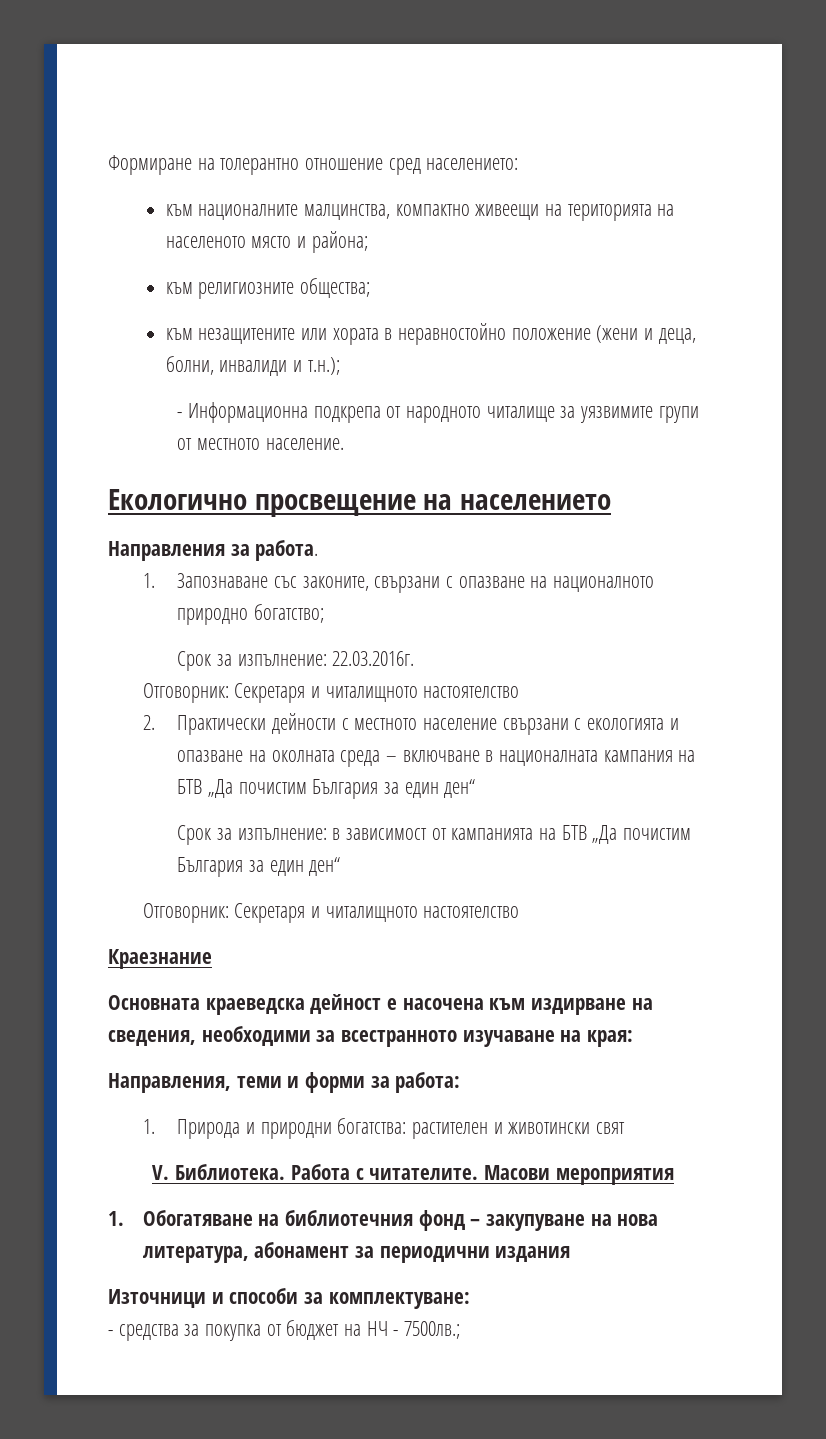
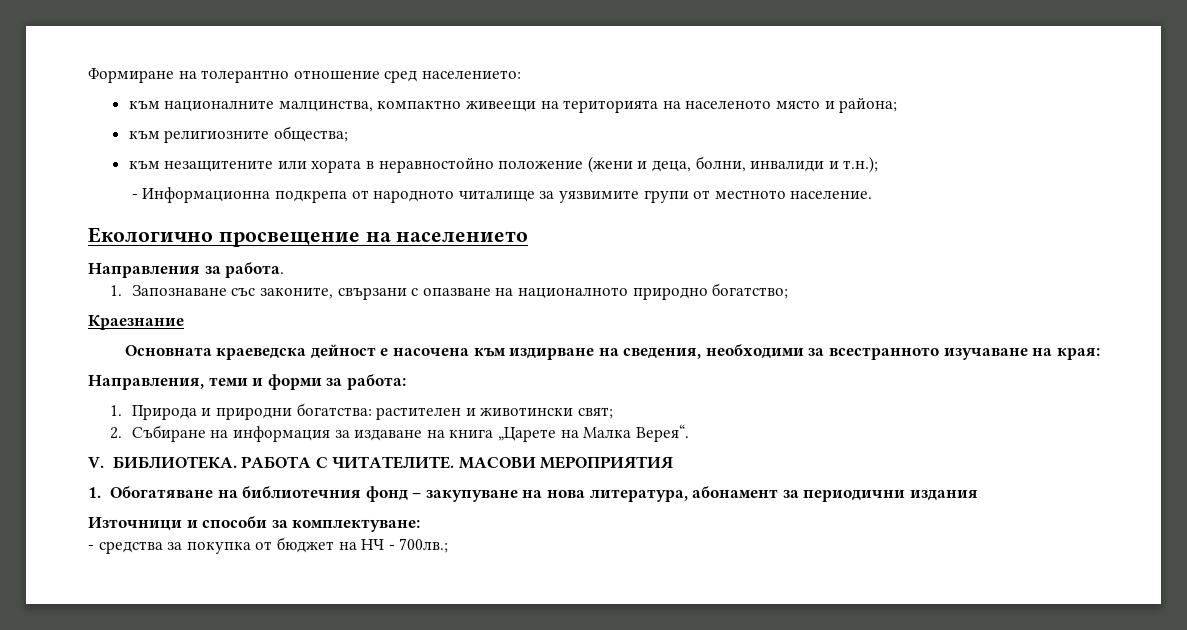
- Срок за изпълнение: 22.03.2016г.
- Отговорник: Секретаря и читалищното настоятелство
- 2. Практически дейности с местното население свързани с екологията и опазване на околната среда – включване в националната кампания на БТВ „Да почистим България за един ден“
- Срок за изпълнение: в зависимост от кампанията на БТВ „Да почистим България за един ден“
- Отговорник: Секретаря и читалищното настоятелство
- 1. Природа и природни богатства: растителен и животински свят
- V. Библиотека. Работа с читателите. Масови мероприятия
+ 1. Природа и природни богатства: растителен и животински свят;
+ 2. Събиране на информация за издаване на книга „Царете на Малка Верея“.
+ V. БИБЛИОТЕКА. РАБОТА С ЧИТАТЕЛИТЕ. МАСОВИ МЕРОПРИЯТИЯ
- - средства за покупка от бюджет на НЧ - 7500лв.;
+ - средства за покупка от бюджет на НЧ - 700лв.;

